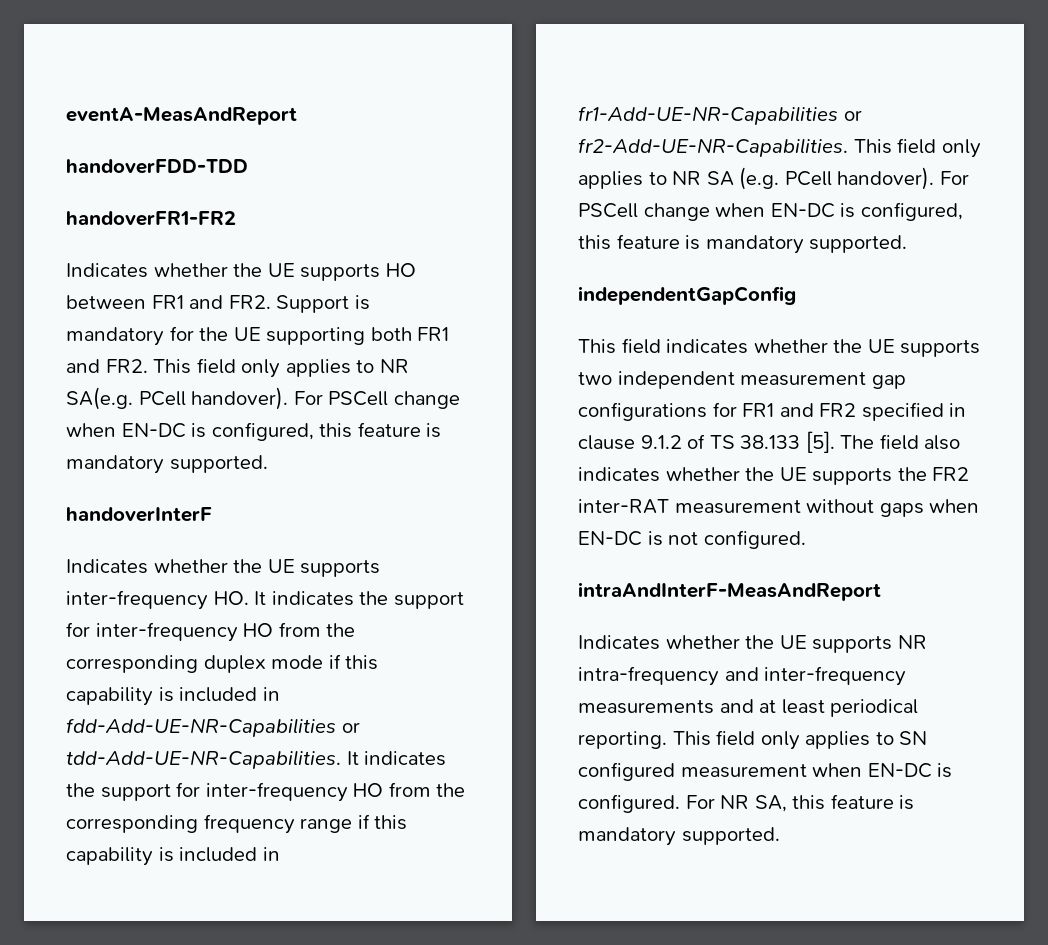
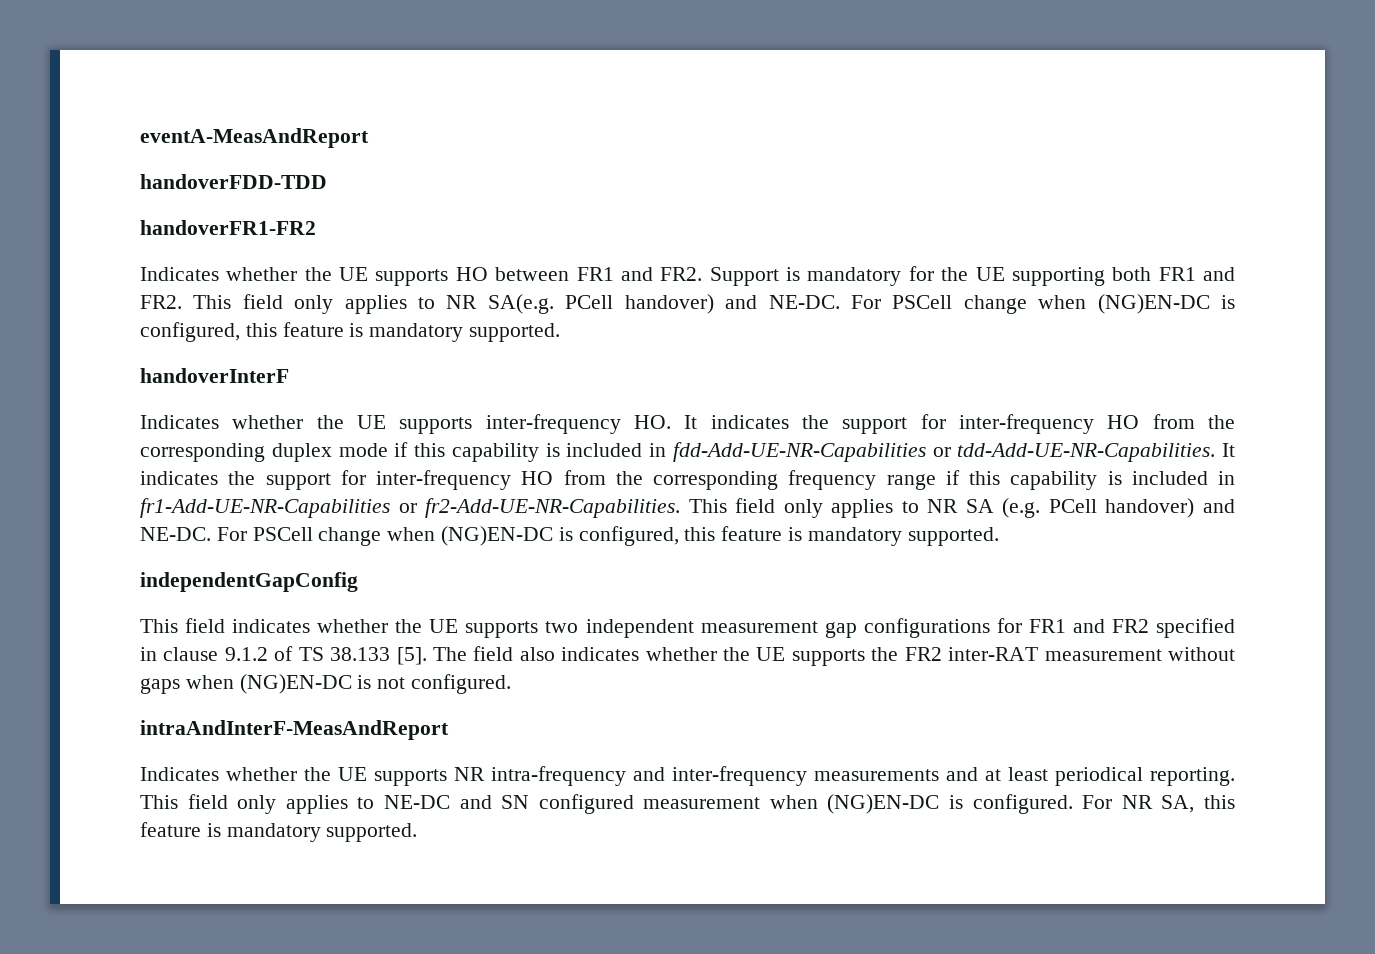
- Indicates whether the UE supports HO between FR1 and FR2. Support is mandatory for the UE supporting both FR1 and FR2. This field only applies to NR SA(e.g. PCell handover). For PSCell change when EN-DC is configured, this feature is mandatory supported.
+ Indicates whether the UE supports HO between FR1 and FR2. Support is mandatory for the UE supporting both FR1 and FR2. This field only applies to NR SA(e.g. PCell handover) and NE-DC. For PSCell change when (NG)EN-DC is configured, this feature is mandatory supported.
- This field only applies to NR SA (e.g. PCell handover). For PSCell change when EN-DC is configured, this feature is mandatory supported.
+ This field only applies to NR SA (e.g. PCell handover) and NE-DC. For PSCell change when (NG)EN-DC is configured, this feature is mandatory supported.
- The field also indicates whether the UE supports the FR2 inter-RAT measurement without gaps when EN-DC is not configured.
+ The field also indicates whether the UE supports the FR2 inter-RAT measurement without gaps when (NG)EN-DC is not configured.
- This field only applies to SN configured measurement when EN-DC is configured.
+ This field only applies to NE-DC and SN configured measurement when (NG)EN-DC is configured.

